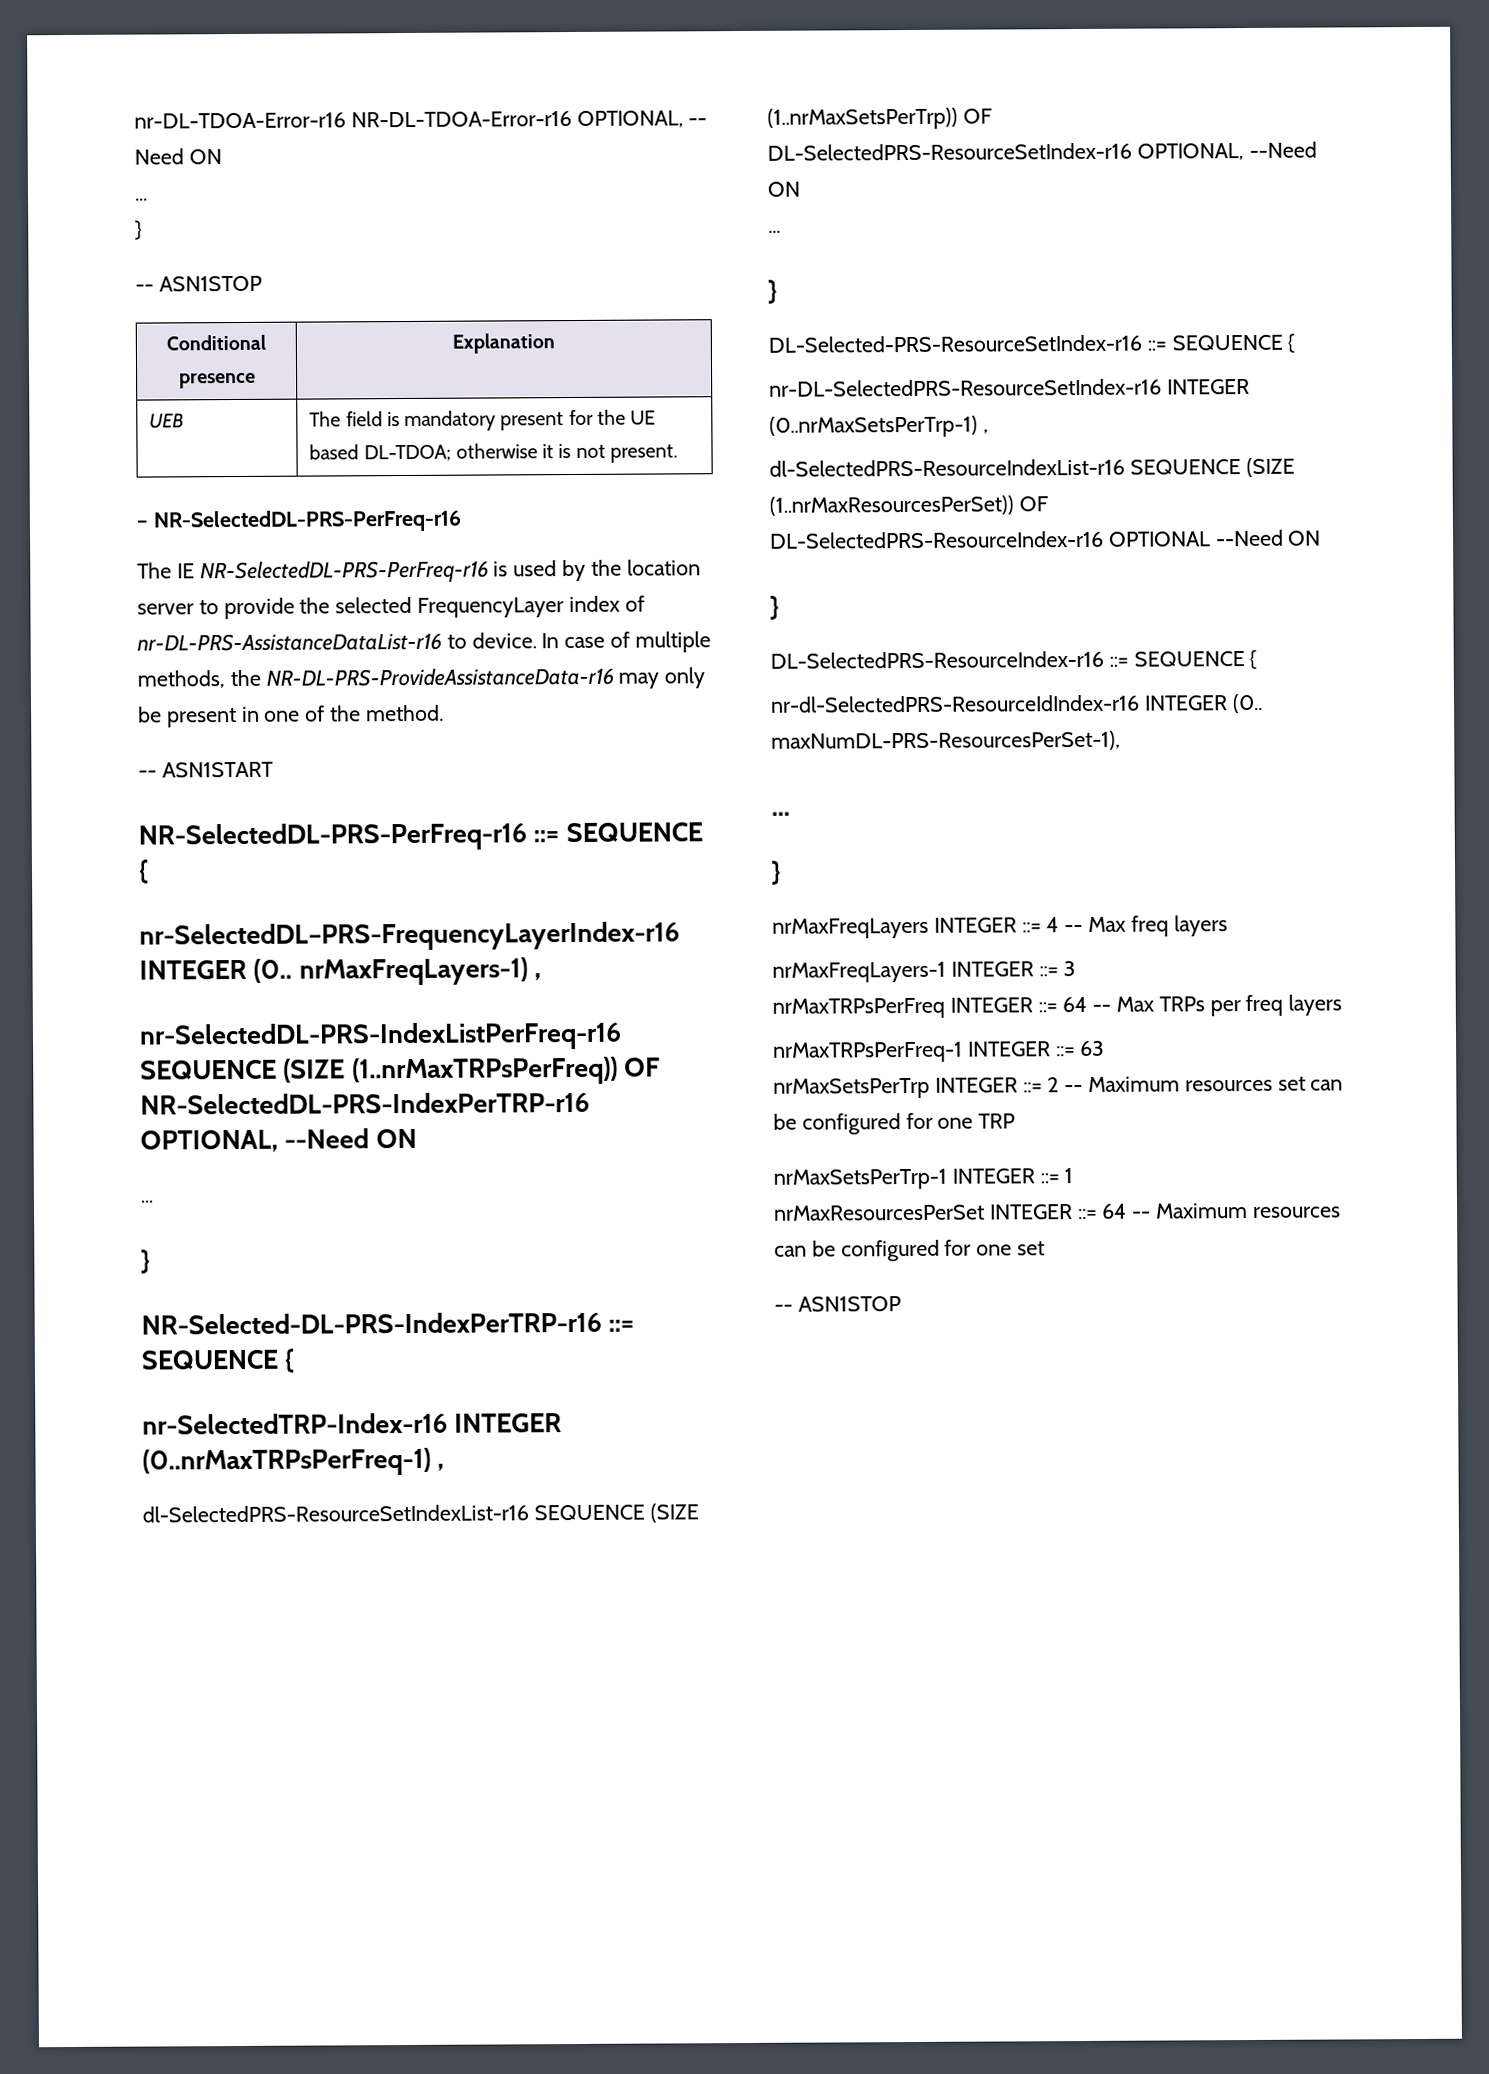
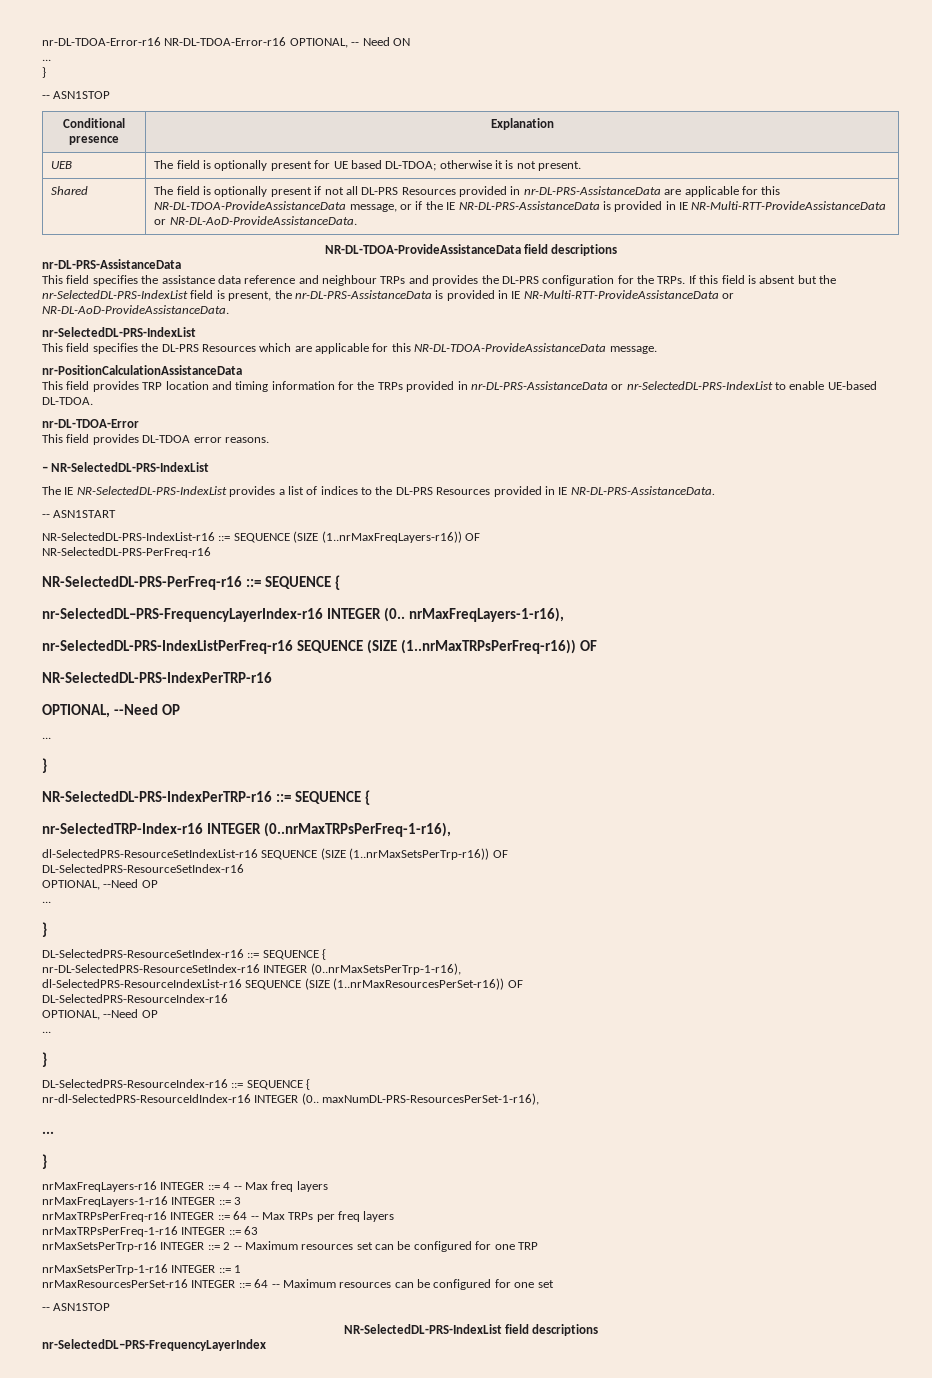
- UEB | The field is mandatory present for the UE based DL-TDOA; otherwise it is not present.
+ UEB | The field is optionally present for UE based DL-TDOA; otherwise it is not present.
+ Shared | The field is optionally present if not all DL-PRS Resources provided in nr-DL-PRS-AssistanceData are applicable for this NR-DL-TDOA-ProvideAssistanceData message, or if the IE NR-DL-PRS-AssistanceData is provided in IE NR-Multi-RTT-ProvideAssistanceData or NR-DL-AoD-ProvideAssistanceData.
+ NR-DL-TDOA-ProvideAssistanceData field descriptions
+ nr-DL-PRS-AssistanceData
+ This field specifies the assistance data reference and neighbour TRPs and provides the DL-PRS configuration for the TRPs. If this field is absent but the nr-SelectedDL-PRS-IndexList field is present, the nr-DL-PRS-AssistanceData is provided in IE NR-Multi-RTT-ProvideAssistanceData or NR-DL-AoD-ProvideAssistanceData.
+ nr-SelectedDL-PRS-IndexList
+ This field specifies the DL-PRS Resources which are applicable for this NR-DL-TDOA-ProvideAssistanceData message.
+ nr-PositionCalculationAssistanceData
+ This field provides TRP location and timing information for the TRPs provided in nr-DL-PRS-AssistanceData or nr-SelectedDL-PRS-IndexList to enable UE-based DL-TDOA.
+ nr-DL-TDOA-Error
+ This field provides DL-TDOA error reasons.
- – NR-SelectedDL-PRS-PerFreq-r16
+ – NR-SelectedDL-PRS-IndexList
- The IE NR-SelectedDL-PRS-PerFreq-r16 is used by the location server to provide the selected FrequencyLayer index of nr-DL-PRS-AssistanceDataList-r16 to device. In case of multiple methods, the NR-DL-PRS-ProvideAssistanceData-r16 may only be present in one of the method.
+ The IE NR-SelectedDL-PRS-IndexList provides a list of indices to the DL-PRS Resources provided in IE NR-DL-PRS-AssistanceData.
  -- ASN1START
+ NR-SelectedDL-PRS-IndexList-r16 ::= SEQUENCE (SIZE (1..nrMaxFreqLayers-r16)) OF
+ NR-SelectedDL-PRS-PerFreq-r16
- nr-SelectedDL–PRS-FrequencyLayerIndex-r16 INTEGER (0.. nrMaxFreqLayers-1) ,
+ nr-SelectedDL–PRS-FrequencyLayerIndex-r16 INTEGER (0.. nrMaxFreqLayers-1-r16),
- nr-SelectedDL-PRS-IndexListPerFreq-r16 SEQUENCE (SIZE (1..nrMaxTRPsPerFreq)) OF NR-SelectedDL-PRS-IndexPerTRP-r16 OPTIONAL, --Need ON
+ nr-SelectedDL-PRS-IndexListPerFreq-r16 SEQUENCE (SIZE (1..nrMaxTRPsPerFreq-r16)) OF
+ NR-SelectedDL-PRS-IndexPerTRP-r16
+ OPTIONAL, --Need OP
  ...
  }
- NR-Selected-DL-PRS-IndexPerTRP-r16 ::= SEQUENCE {
+ NR-SelectedDL-PRS-IndexPerTRP-r16 ::= SEQUENCE {
- nr-SelectedTRP-Index-r16 INTEGER (0..nrMaxTRPsPerFreq-1) ,
+ nr-SelectedTRP-Index-r16 INTEGER (0..nrMaxTRPsPerFreq-1-r16),
- dl-SelectedPRS-ResourceSetIndexList-r16 SEQUENCE (SIZE (1..nrMaxSetsPerTrp)) OF DL-SelectedPRS-ResourceSetIndex-r16 OPTIONAL, --Need ON
+ dl-SelectedPRS-ResourceSetIndexList-r16 SEQUENCE (SIZE (1..nrMaxSetsPerTrp-r16)) OF
+ DL-SelectedPRS-ResourceSetIndex-r16
+ OPTIONAL, --Need OP
  ...
  }
- DL-Selected-PRS-ResourceSetIndex-r16 ::= SEQUENCE {
+ DL-SelectedPRS-ResourceSetIndex-r16 ::= SEQUENCE {
- nr-DL-SelectedPRS-ResourceSetIndex-r16 INTEGER (0..nrMaxSetsPerTrp-1) ,
+ nr-DL-SelectedPRS-ResourceSetIndex-r16 INTEGER (0..nrMaxSetsPerTrp-1-r16),
- dl-SelectedPRS-ResourceIndexList-r16 SEQUENCE (SIZE (1..nrMaxResourcesPerSet)) OF DL-SelectedPRS-ResourceIndex-r16 OPTIONAL --Need ON
+ dl-SelectedPRS-ResourceIndexList-r16 SEQUENCE (SIZE (1..nrMaxResourcesPerSet-r16)) OF
+ DL-SelectedPRS-ResourceIndex-r16
+ OPTIONAL, --Need OP
+ ...
- nr-dl-SelectedPRS-ResourceIdIndex-r16 INTEGER (0.. maxNumDL-PRS-ResourcesPerSet-1),
+ nr-dl-SelectedPRS-ResourceIdIndex-r16 INTEGER (0.. maxNumDL-PRS-ResourcesPerSet-1-r16),
  ...
  }
- nrMaxFreqLayers INTEGER ::= 4 -- Max freq layers
+ nrMaxFreqLayers-r16 INTEGER ::= 4 -- Max freq layers
- nrMaxFreqLayers-1 INTEGER ::= 3
+ nrMaxFreqLayers-1-r16 INTEGER ::= 3
- nrMaxTRPsPerFreq INTEGER ::= 64 -- Max TRPs per freq layers
+ nrMaxTRPsPerFreq-r16 INTEGER ::= 64 -- Max TRPs per freq layers
- nrMaxTRPsPerFreq-1 INTEGER ::= 63
+ nrMaxTRPsPerFreq-1-r16 INTEGER ::= 63
- nrMaxSetsPerTrp INTEGER ::= 2 -- Maximum resources set can be configured for one TRP
+ nrMaxSetsPerTrp-r16 INTEGER ::= 2 -- Maximum resources set can be configured for one TRP
- nrMaxSetsPerTrp-1 INTEGER ::= 1
+ nrMaxSetsPerTrp-1-r16 INTEGER ::= 1
- nrMaxResourcesPerSet INTEGER ::= 64 -- Maximum resources can be configured for one set
+ nrMaxResourcesPerSet-r16 INTEGER ::= 64 -- Maximum resources can be configured for one set
+ NR-SelectedDL-PRS-IndexList field descriptions
+ nr-SelectedDL–PRS-FrequencyLayerIndex

